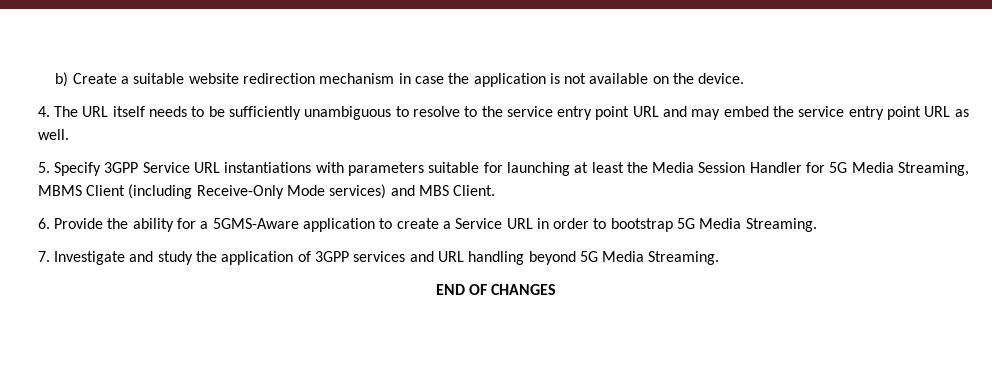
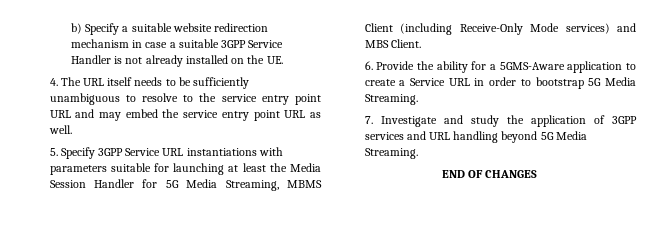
- b) Create a suitable website redirection mechanism in case the application is not available on the device.
+ b) Specify a suitable website redirection mechanism in case a suitable 3GPP Service Handler is not already installed on the UE.

